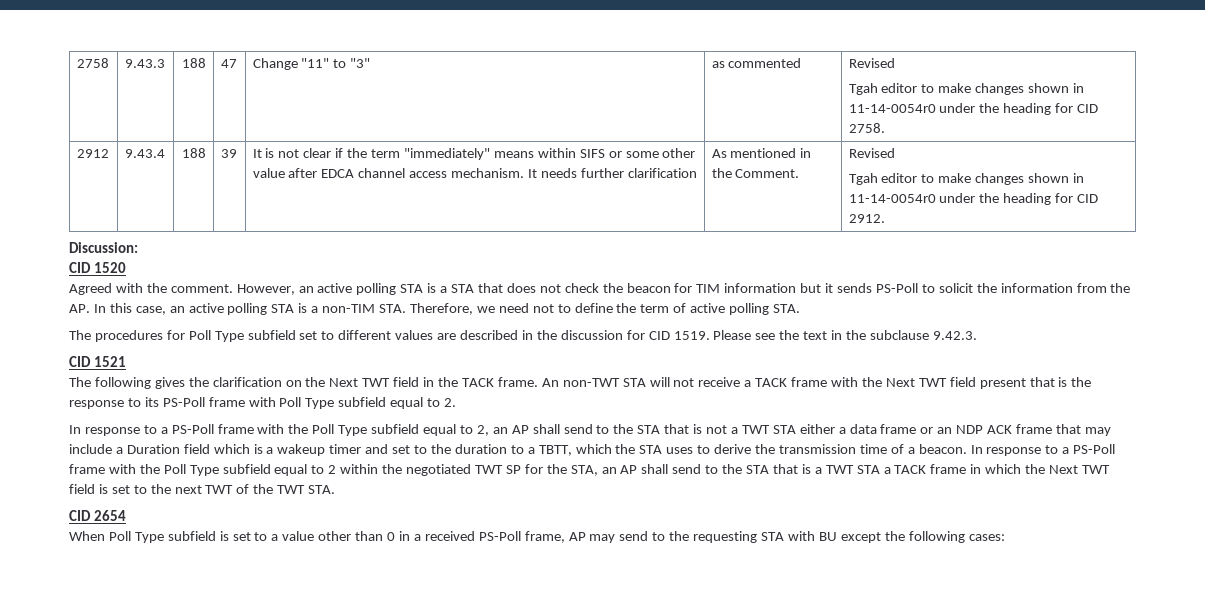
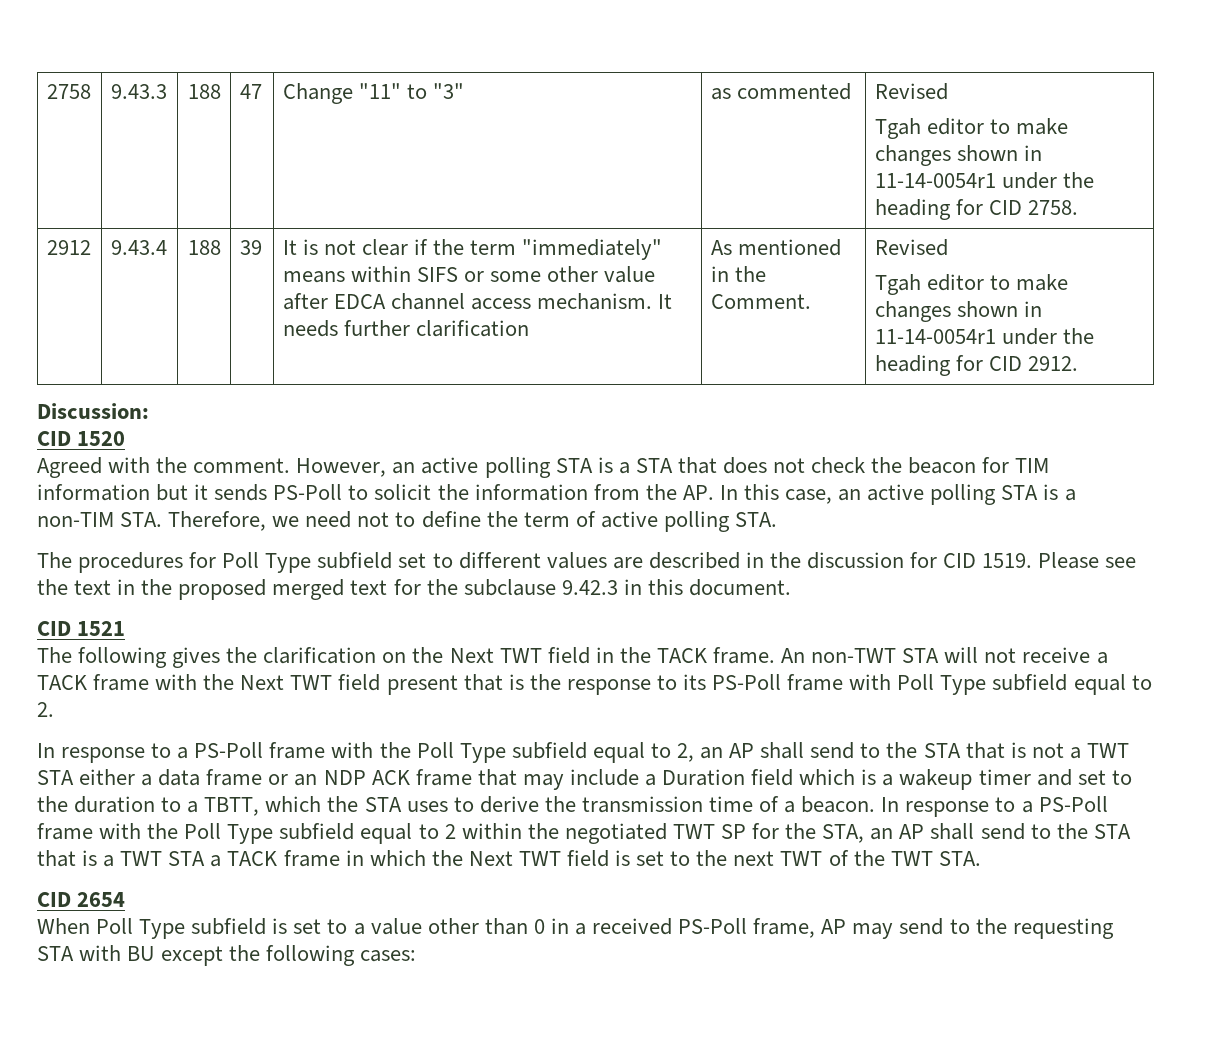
  2758 | 9.43.3 | 188 | 47 | Change "11" to "3" | as commented | Revised
- Tgah editor to make changes shown in 11-14-0054r0 under the heading for CID 2758.
+ Tgah editor to make changes shown in 11-14-0054r1 under the heading for CID 2758.
- Tgah editor to make changes shown in 11-14-0054r0 under the heading for CID 2912.
+ Tgah editor to make changes shown in 11-14-0054r1 under the heading for CID 2912.
- Please see the text in the subclause 9.42.3.
+ Please see the text in the proposed merged text for the subclause 9.42.3 in this document.

